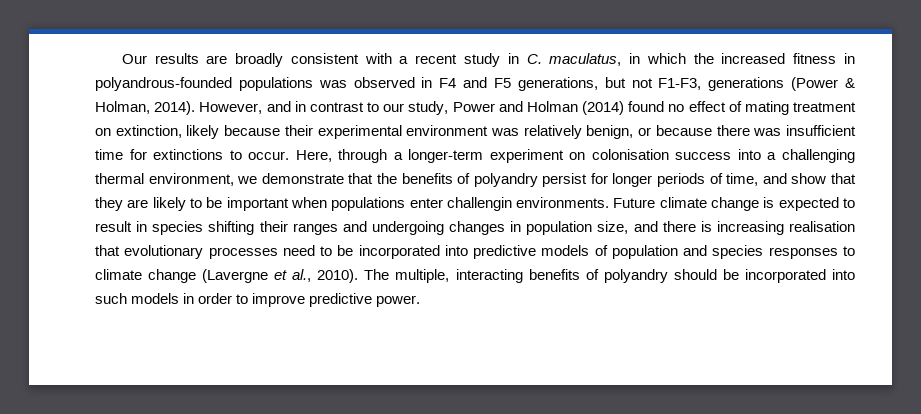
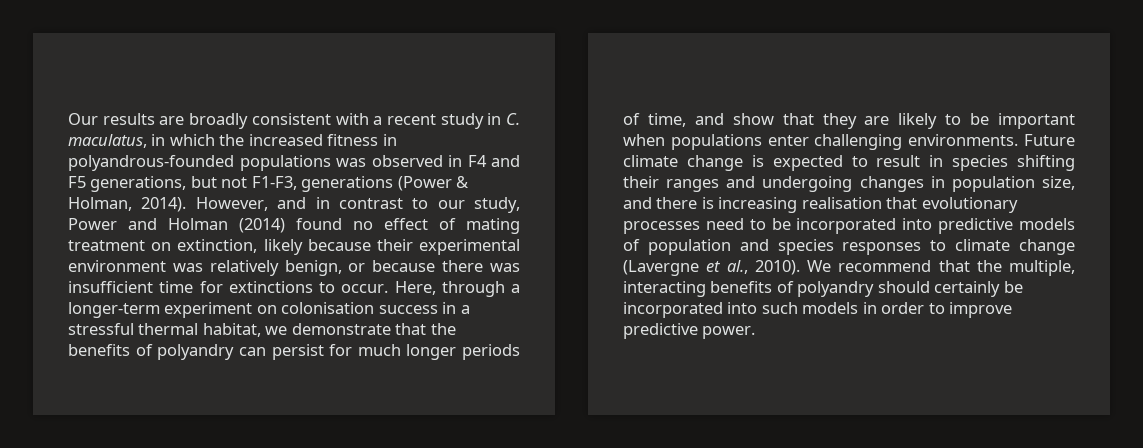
- Here, through a longer-term experiment on colonisation success into a challenging thermal environment, we demonstrate that the benefits of polyandry persist for longer periods of time, and show that they are likely to be important when populations enter challengin environments.
+ Here, through a longer-term experiment on colonisation success in a stressful thermal habitat, we demonstrate that the benefits of polyandry can persist for much longer periods of time, and show that they are likely to be important when populations enter challenging environments.
- The multiple, interacting benefits of polyandry should be incorporated into such models in order to improve predictive power.
+ We recommend that the multiple, interacting benefits of polyandry should certainly be incorporated into such models in order to improve predictive power.

